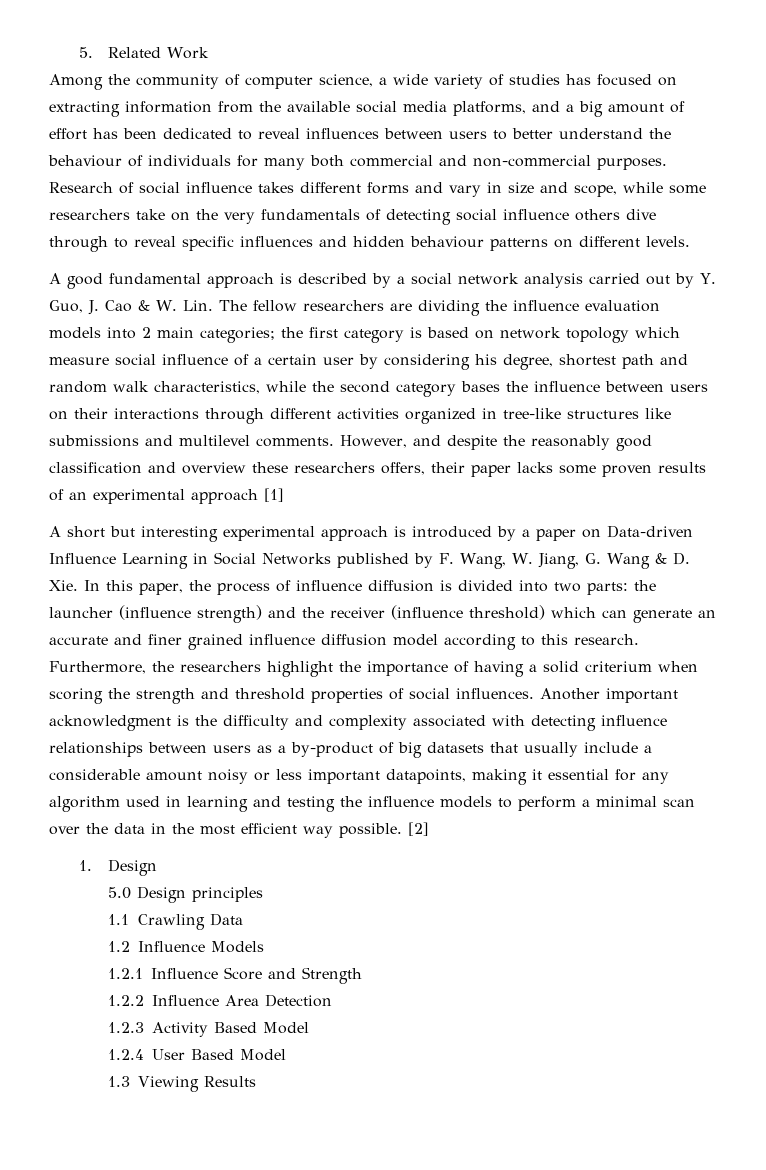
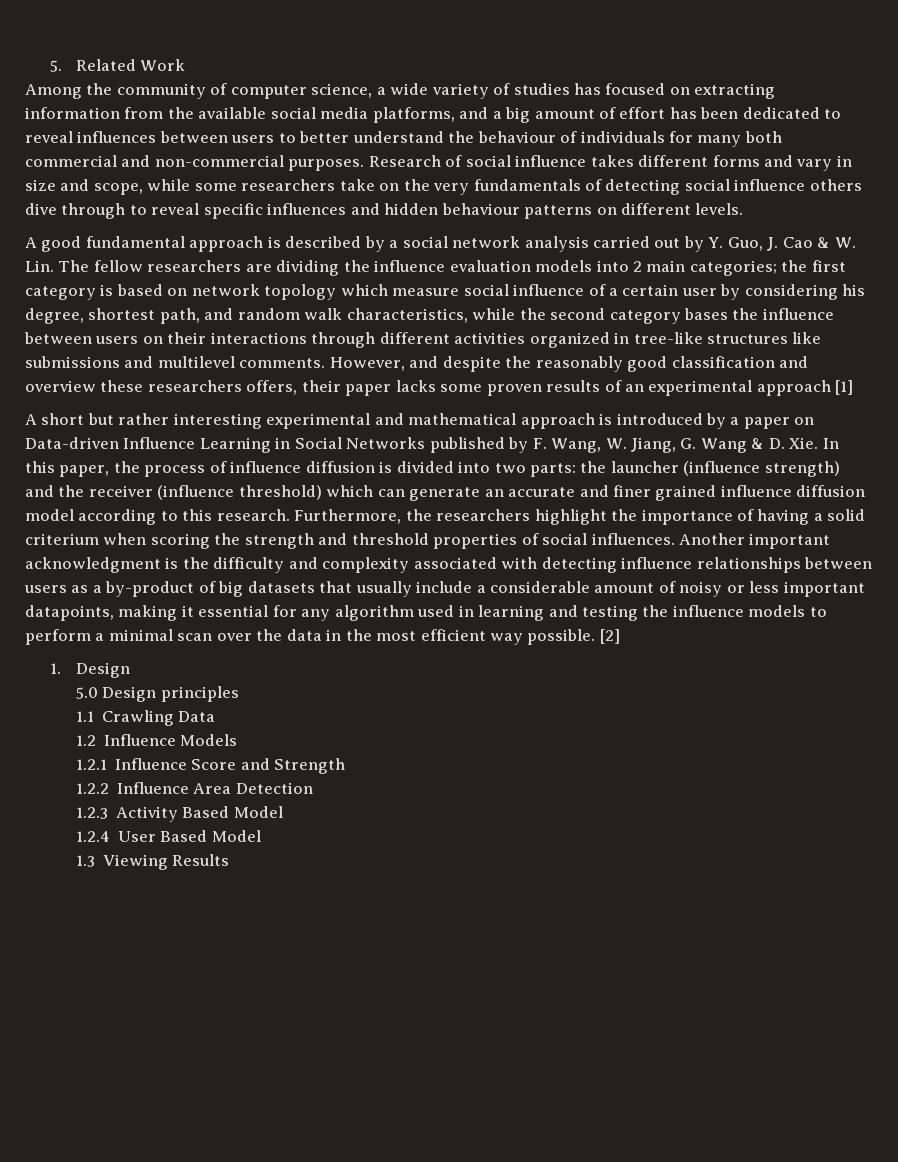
- the first category is based on network topology which measure social influence of a certain user by considering his degree, shortest path and random walk characteristics, while the second category bases the influence between users on their interactions through different activities organized in tree-like structures like submissions and multilevel comments.
+ the first category is based on network topology which measure social influence of a certain user by considering his degree, shortest path, and random walk characteristics, while the second category bases the influence between users on their interactions through different activities organized in tree-like structures like submissions and multilevel comments.
- A short but interesting experimental approach is introduced by a paper on Data-driven Influence Learning in Social Networks published by F. Wang, W. Jiang, G. Wang & D. Xie. In this paper, the process of influence diffusion is divided into two parts:
+ A short but rather interesting experimental and mathematical approach is introduced by a paper on Data-driven Influence Learning in Social Networks published by F. Wang, W. Jiang, G. Wang & D. Xie. In this paper, the process of influence diffusion is divided into two parts:
- Another important acknowledgment is the difficulty and complexity associated with detecting influence relationships between users as a by-product of big datasets that usually include a considerable amount noisy or less important datapoints, making it essential for any algorithm used in learning and testing the influence models to perform a minimal scan over the data in the most efficient way possible.
+ Another important acknowledgment is the difficulty and complexity associated with detecting influence relationships between users as a by-product of big datasets that usually include a considerable amount of noisy or less important datapoints, making it essential for any algorithm used in learning and testing the influence models to perform a minimal scan over the data in the most efficient way possible.

